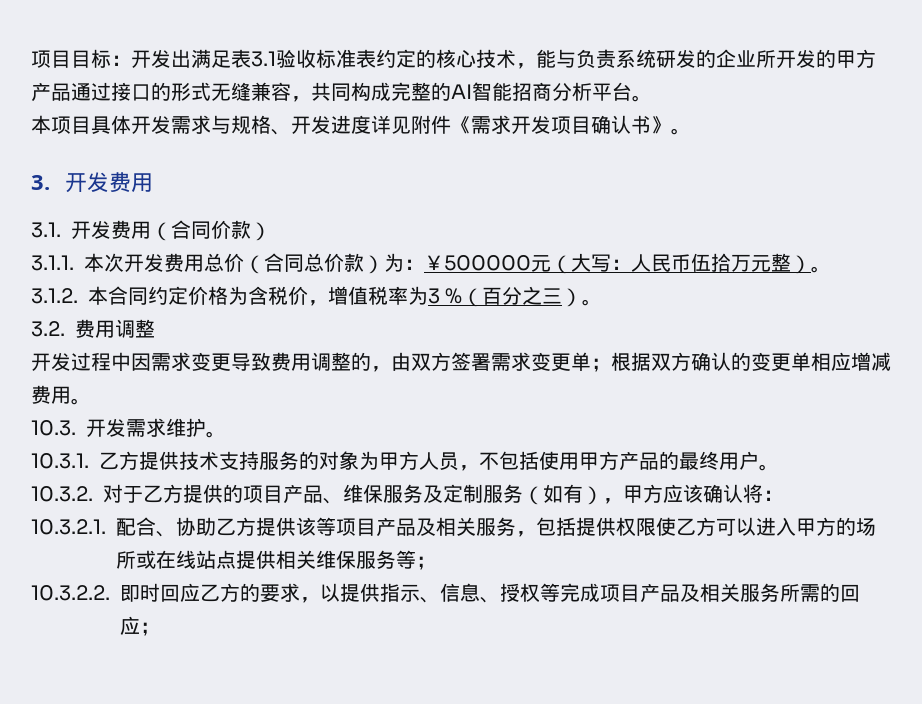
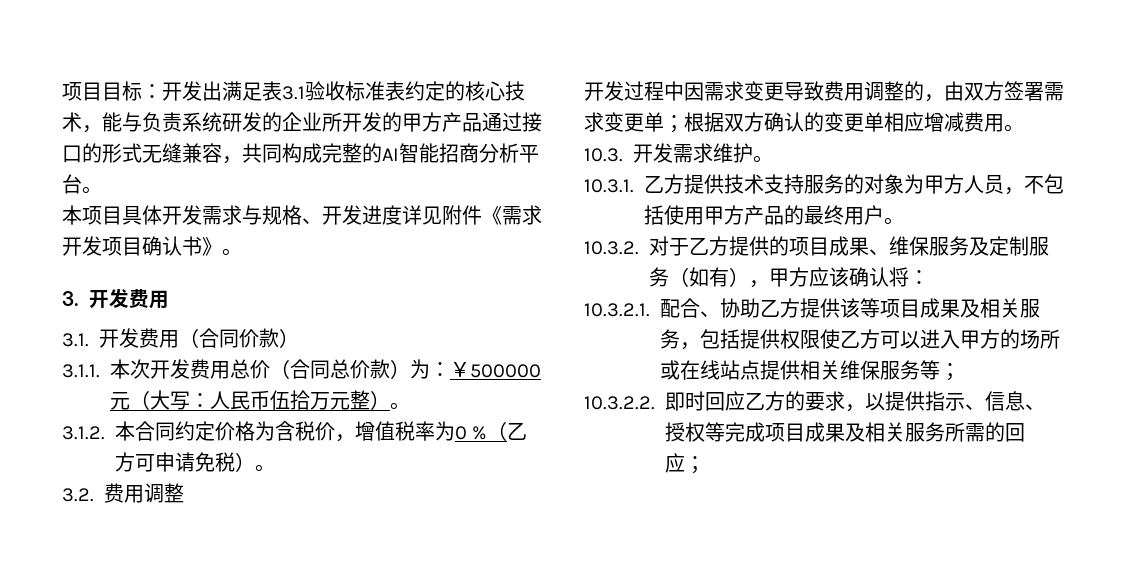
- 3.1.2.本合同约定价格为含税价，增值税率为3 %（百分之三）。
+ 3.1.2.本合同约定价格为含税价，增值税率为0 %（乙方可申请免税）。
- 10.3.2.对于乙方提供的项目产品、维保服务及定制服务（如有），甲方应该确认将：
+ 10.3.2.对于乙方提供的项目成果、维保服务及定制服务（如有），甲方应该确认将：
- 10.3.2.1.配合、协助乙方提供该等项目产品及相关服务，包括提供权限使乙方可以进入甲方的场所或在线站点提供相关维保服务等；
+ 10.3.2.1.配合、协助乙方提供该等项目成果及相关服务，包括提供权限使乙方可以进入甲方的场所或在线站点提供相关维保服务等；
- 10.3.2.2.即时回应乙方的要求，以提供指示、信息、授权等完成项目产品及相关服务所需的回应；
+ 10.3.2.2.即时回应乙方的要求，以提供指示、信息、授权等完成项目成果及相关服务所需的回应；

